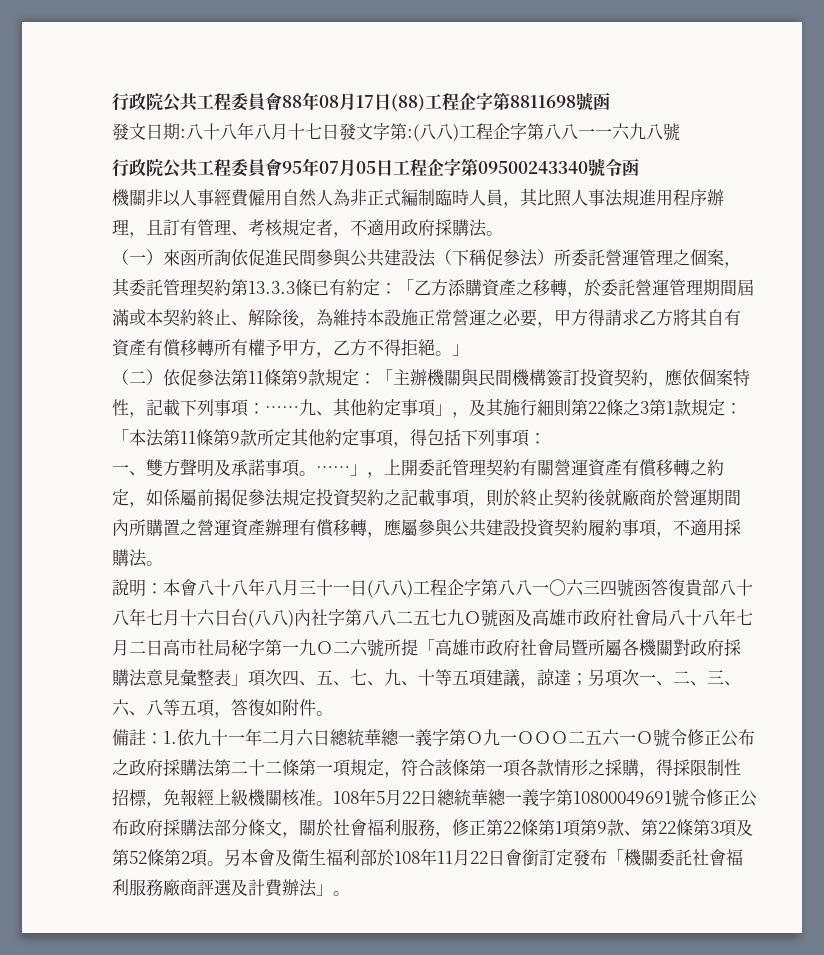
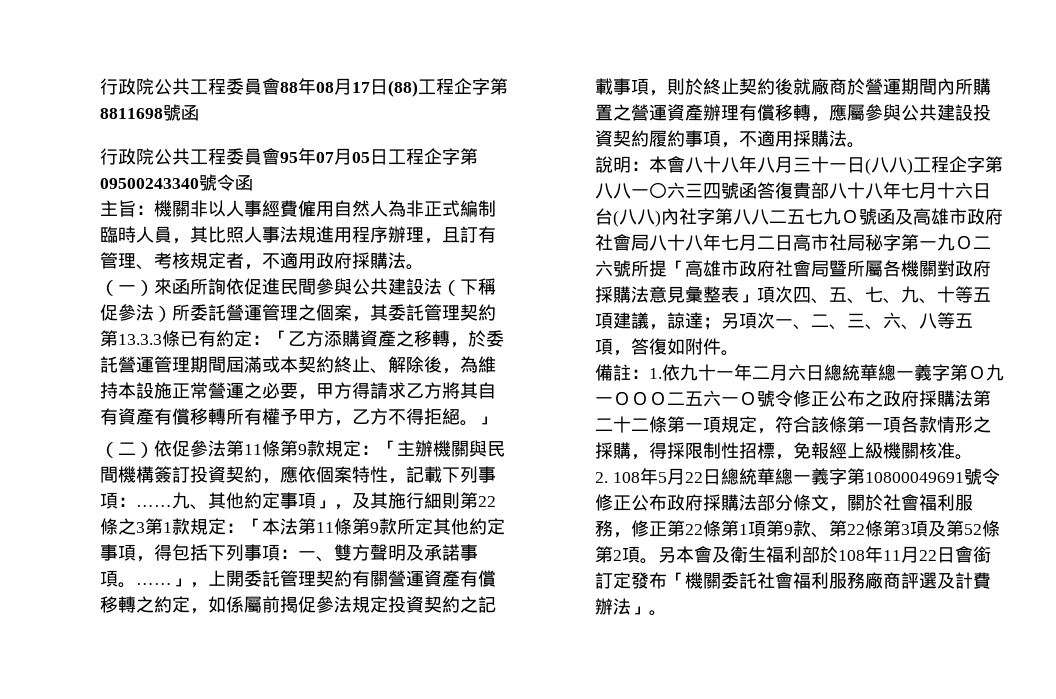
- 發文日期:八十八年八月十七日發文字第:(八八)工程企字第八八一一六九八號
- 機關非以人事經費僱用自然人為非正式編制臨時人員，其比照人事法規進用程序辦理，且訂有管理、考核規定者，不適用政府採購法。
+ 主旨：機關非以人事經費僱用自然人為非正式編制臨時人員，其比照人事法規進用程序辦理，且訂有管理、考核規定者，不適用政府採購法。
- 九、其他約定事項」，及其施行細則第22條之3第1款規定：「本法第11條第9款所定其他約定事項，得包括下列事項：
- 一、雙方聲明及承諾事項。
+ 九、其他約定事項」，及其施行細則第22條之3第1款規定：「本法第11條第9款所定其他約定事項，得包括下列事項：一、雙方聲明及承諾事項。
- 1.依九十一年二月六日總統華總一義字第Ｏ九一ＯＯＯ二五六一Ｏ號令修正公布之政府採購法第二十二條第一項規定，符合該條第一項各款情形之採購，得採限制性招標，免報經上級機關核准。108年5月22日總統華總一義字第10800049691號令修正公布政府採購法部分條文，關於社會福利服務，修正第22條第1項第9款、第22條第3項及第52條第2項。
+ 1.依九十一年二月六日總統華總一義字第Ｏ九一ＯＯＯ二五六一Ｏ號令修正公布之政府採購法第二十二條第一項規定，符合該條第一項各款情形之採購，得採限制性招標，免報經上級機關核准。
+ 2. 108年5月22日總統華總一義字第10800049691號令修正公布政府採購法部分條文，關於社會福利服務，修正第22條第1項第9款、第22條第3項及第52條第2項。

